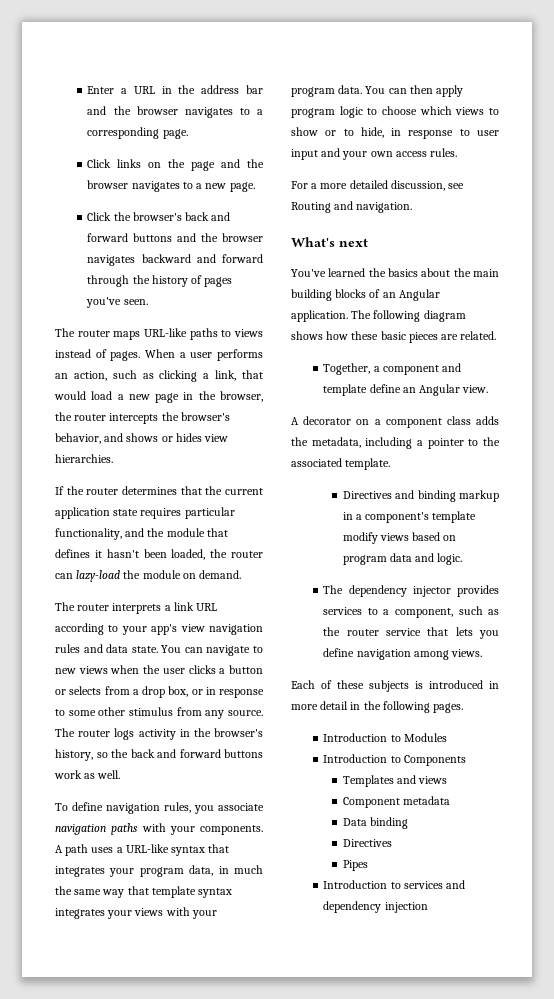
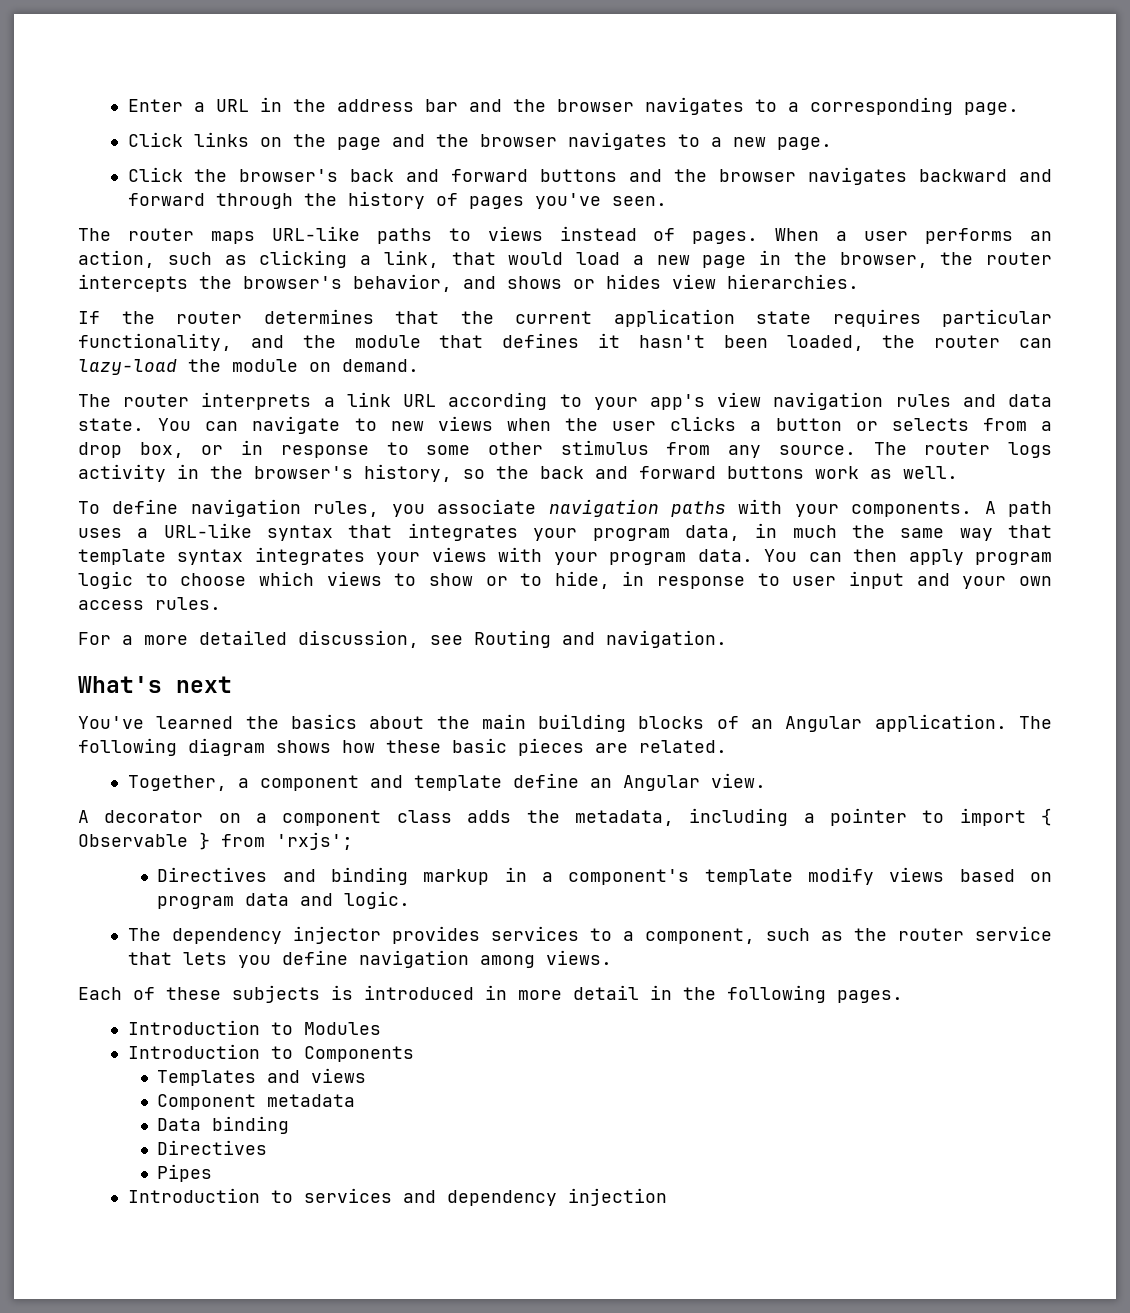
- A decorator on a component class adds the metadata, including a pointer to the associated template.
+ A decorator on a component class adds the metadata, including a pointer to import { Observable } from 'rxjs';

